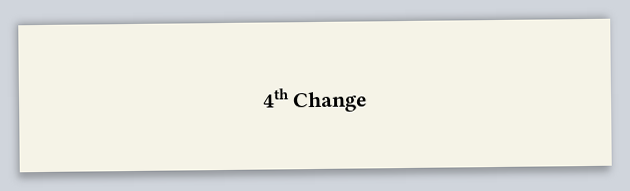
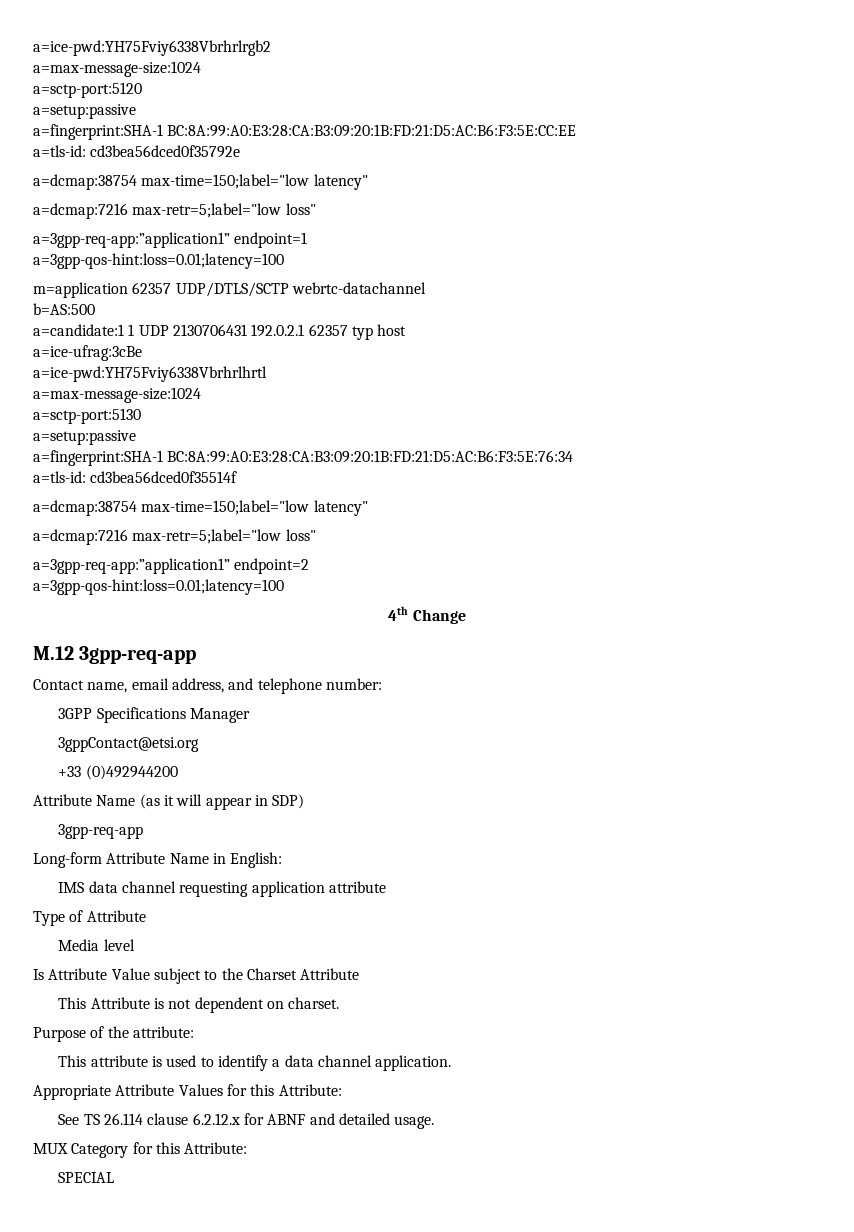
+ a=ice-pwd:YH75Fviy6338Vbrhrlrgb2
+ a=max-message-size:1024
+ a=sctp-port:5120
+ a=setup:passive
+ a=fingerprint:SHA-1 BC:8A:99:A0:E3:28:CA:B3:09:20:1B:FD:21:D5:AC:B6:F3:5E:CC:EE
+ a=tls-id: cd3bea56dced0f35792e
+ a=dcmap:38754 max-time=150;label="low latency"
+ a=dcmap:7216 max-retr=5;label="low loss"
+ a=3gpp-req-app:”application1” endpoint=1
+ a=3gpp-qos-hint:loss=0.01;latency=100
+ m=application 62357 UDP/DTLS/SCTP webrtc-datachannel
+ b=AS:500
+ a=candidate:1 1 UDP 2130706431 192.0.2.1 62357 typ host
+ a=ice-ufrag:3cBe
+ a=ice-pwd:YH75Fviy6338Vbrhrlhrtl
+ a=max-message-size:1024
+ a=sctp-port:5130
+ a=setup:passive
+ a=fingerprint:SHA-1 BC:8A:99:A0:E3:28:CA:B3:09:20:1B:FD:21:D5:AC:B6:F3:5E:76:34
+ a=tls-id: cd3bea56dced0f35514f
+ a=dcmap:38754 max-time=150;label="low latency"
+ a=dcmap:7216 max-retr=5;label="low loss"
+ a=3gpp-req-app:”application1” endpoint=2
+ a=3gpp-qos-hint:loss=0.01;latency=100
  4th Change
+ M.12 3gpp-req-app
+ Contact name, email address, and telephone number:
+ 3GPP Specifications Manager
+ 3gppContact@etsi.org
+ +33 (0)492944200
+ Attribute Name (as it will appear in SDP)
+ 3gpp-req-app
+ Long-form Attribute Name in English:
+ IMS data channel requesting application attribute
+ Type of Attribute
+ Media level
+ Is Attribute Value subject to the Charset Attribute
+ This Attribute is not dependent on charset.
+ Purpose of the attribute:
+ This attribute is used to identify a data channel application.
+ Appropriate Attribute Values for this Attribute:
+ See TS 26.114 clause 6.2.12.x for ABNF and detailed usage.
+ MUX Category for this Attribute:
+ SPECIAL

